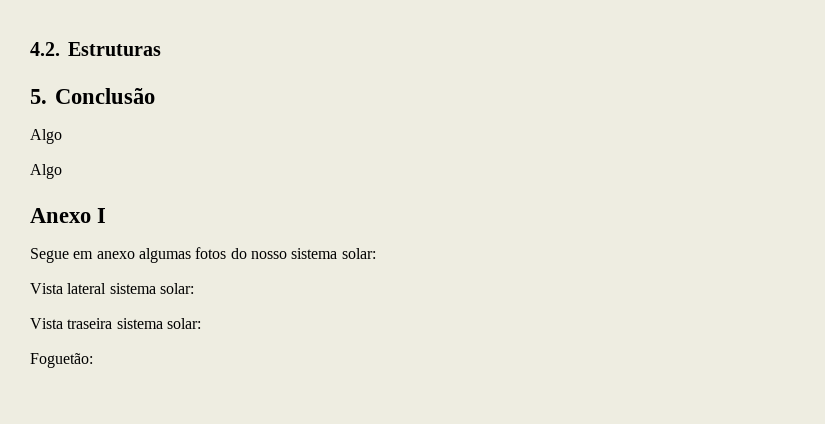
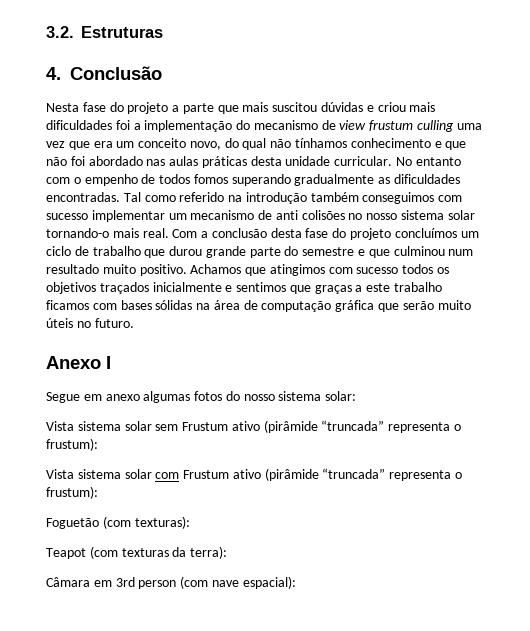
- 4.2. Estruturas
+ 3.2. Estruturas
- 5. Conclusão
- Algo
- Algo
+ 4. Conclusão
+ Nesta fase do projeto a parte que mais suscitou dúvidas e criou mais dificuldades foi a implementação do mecanismo de view frustum culling uma vez que era um conceito novo, do qual não tínhamos conhecimento e que não foi abordado nas aulas práticas desta unidade curricular. No entanto com o empenho de todos fomos superando gradualmente as dificuldades encontradas. Tal como referido na introdução também conseguimos com sucesso implementar um mecanismo de anti colisões no nosso sistema solar tornando-o mais real. Com a conclusão desta fase do projeto concluímos um ciclo de trabalho que durou grande parte do semestre e que culminou num resultado muito positivo. Achamos que atingimos com sucesso todos os objetivos traçados inicialmente e sentimos que graças a este trabalho ficamos com bases sólidas na área de computação gráfica que serão muito úteis no futuro.
- Vista lateral sistema solar:
- Vista traseira sistema solar:
- Foguetão:
+ Vista sistema solar sem Frustum ativo (pirâmide “truncada” representa o frustum):
+ Vista sistema solar com Frustum ativo (pirâmide “truncada” representa o frustum):
+ Foguetão (com texturas):
+ Teapot (com texturas da terra):
+ Câmara em 3rd person (com nave espacial):

